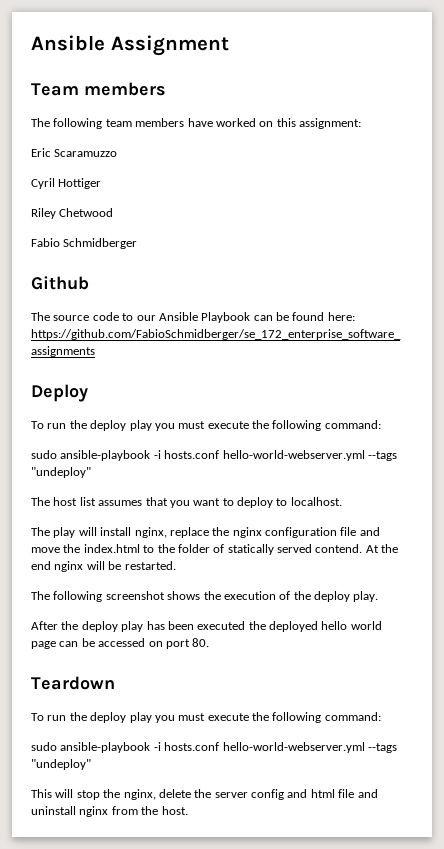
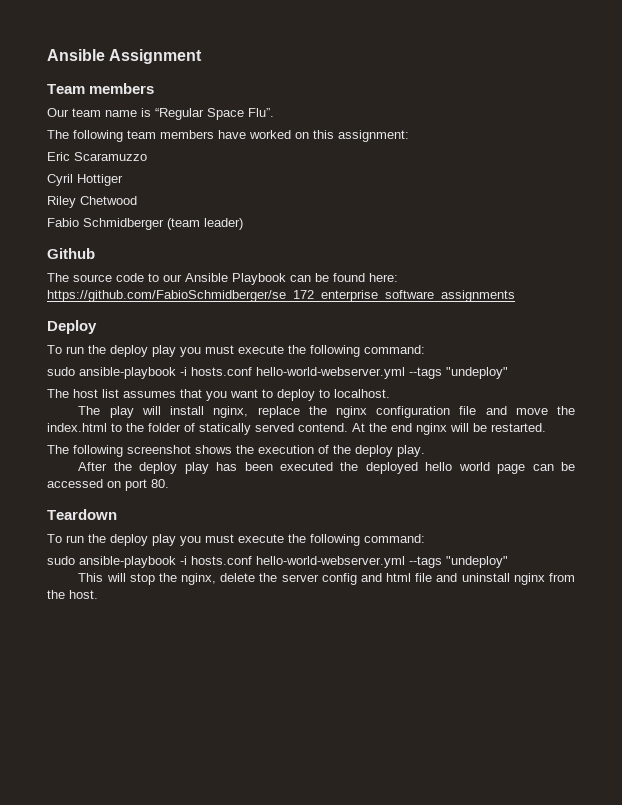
+ Our team name is “Regular Space Flu”.
- Fabio Schmidberger
+ Fabio Schmidberger (team leader)

